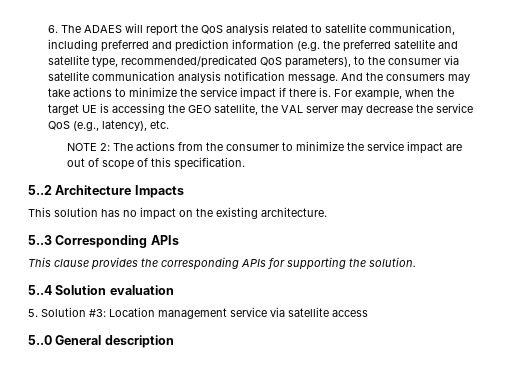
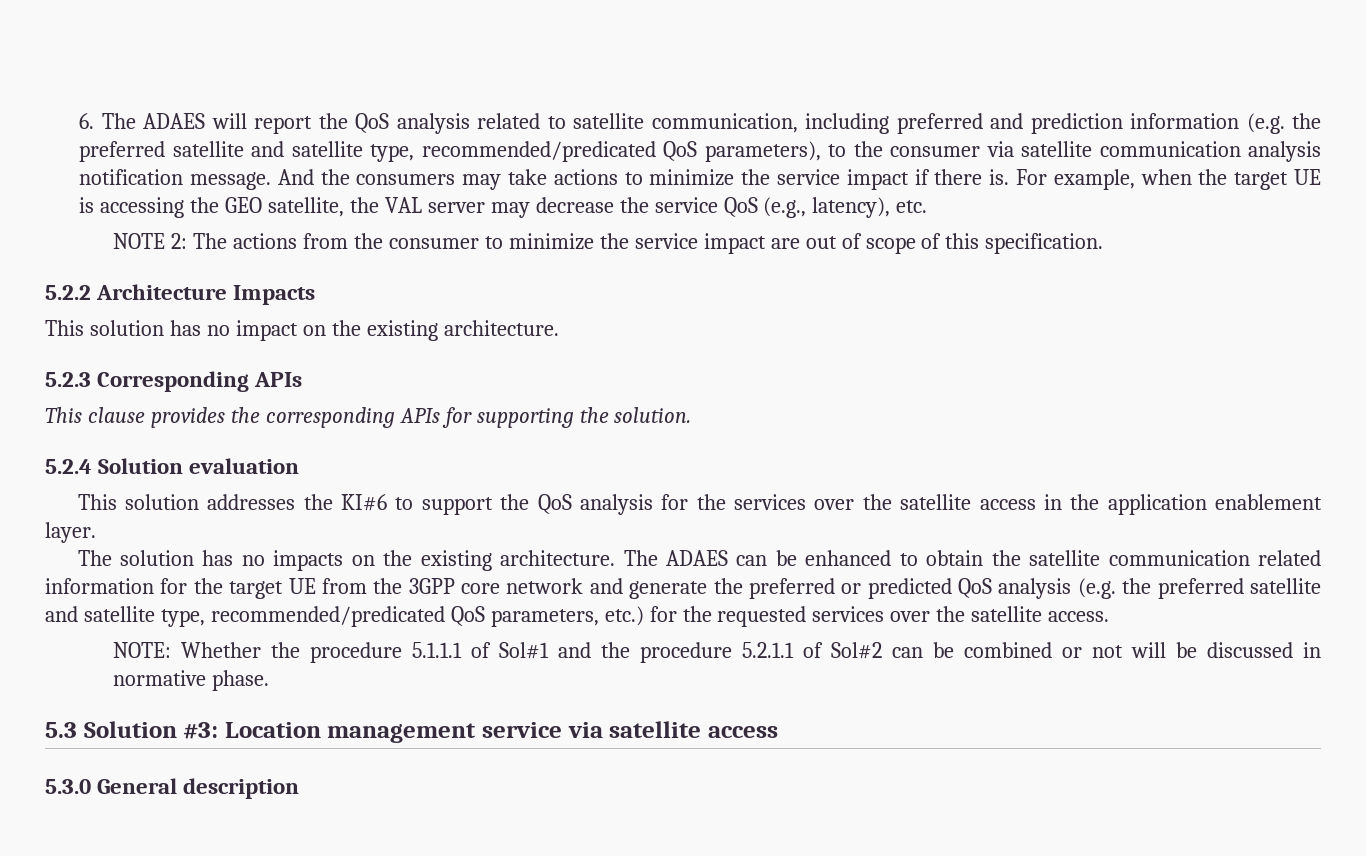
- 5..2 Architecture Impacts
+ 5.2.2 Architecture Impacts
- 5..3 Corresponding APIs
+ 5.2.3 Corresponding APIs
- 5..4 Solution evaluation
+ 5.2.4 Solution evaluation
- 5. Solution #3: Location management service via satellite access
+ This solution addresses the KI#6 to support the QoS analysis for the services over the satellite access in the application enablement layer.
+ The solution has no impacts on the existing architecture. The ADAES can be enhanced to obtain the satellite communication related information for the target UE from the 3GPP core network and generate the preferred or predicted QoS analysis (e.g. the preferred satellite and satellite type, recommended/predicated QoS parameters, etc.) for the requested services over the satellite access.
+ NOTE: Whether the procedure 5.1.1.1 of Sol#1 and the procedure 5.2.1.1 of Sol#2 can be combined or not will be discussed in normative phase.
+ 5.3 Solution #3: Location management service via satellite access
- 5..0 General description
+ 5.3.0 General description

